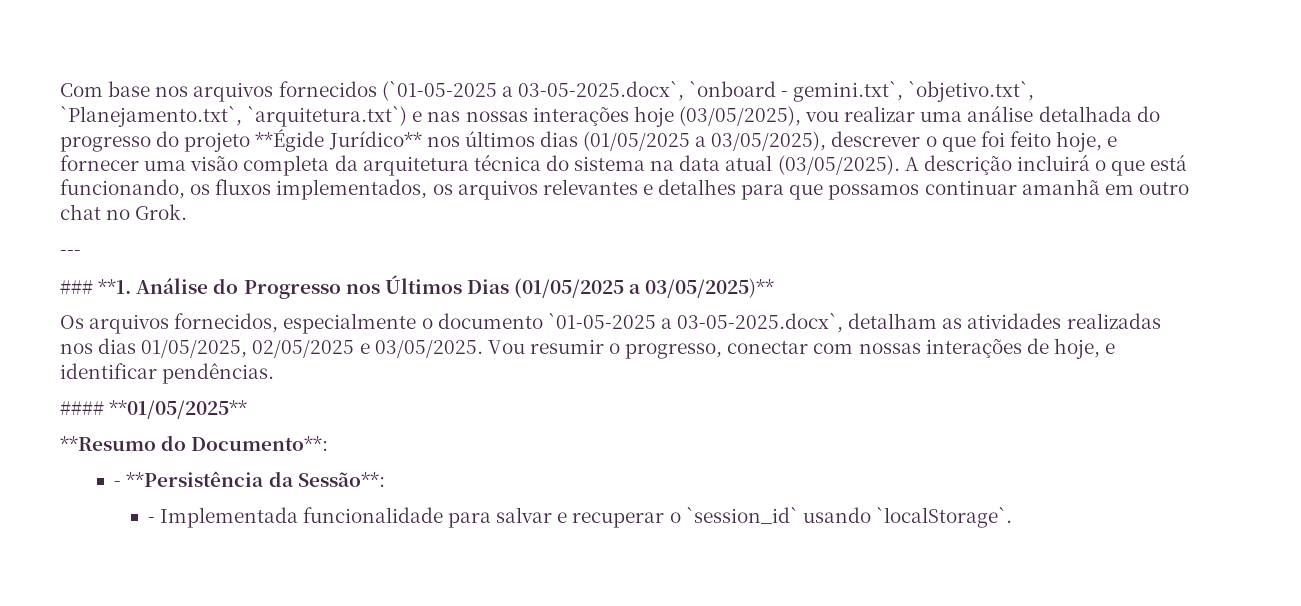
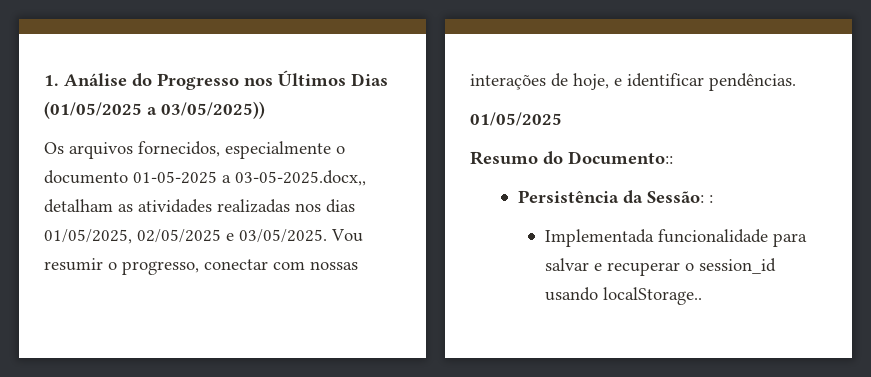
- Com base nos arquivos fornecidos (`01-05-2025 a 03-05-2025.docx`, `onboard - gemini.txt`, `objetivo.txt`, `Planejamento.txt`, `arquitetura.txt`) e nas nossas interações hoje (03/05/2025), vou realizar uma análise detalhada do progresso do projeto **Égide Jurídico** nos últimos dias (01/05/2025 a 03/05/2025), descrever o que foi feito hoje, e fornecer uma visão completa da arquitetura técnica do sistema na data atual (03/05/2025). A descrição incluirá o que está funcionando, os fluxos implementados, os arquivos relevantes e detalhes para que possamos continuar amanhã em outro chat no Grok.
- ---
- ### **1. Análise do Progresso nos Últimos Dias (01/05/2025 a 03/05/2025)**
+ 1. Análise do Progresso nos Últimos Dias (01/05/2025 a 03/05/2025))
- Os arquivos fornecidos, especialmente o documento `01-05-2025 a 03-05-2025.docx`, detalham as atividades realizadas nos dias 01/05/2025, 02/05/2025 e 03/05/2025.
+ Os arquivos fornecidos, especialmente o documento 01-05-2025 a 03-05-2025.docx,, detalham as atividades realizadas nos dias 01/05/2025, 02/05/2025 e 03/05/2025.
- #### **01/05/2025**
- **Resumo do Documento**:
- - **Persistência da Sessão**:
- - Implementada funcionalidade para salvar e recuperar o `session_id` usando `localStorage`.
+ 01/05/2025
+ Resumo do Documento::
+ Persistência da Sessão: :
+ Implementada funcionalidade para salvar e recuperar o session_id usando localStorage..

